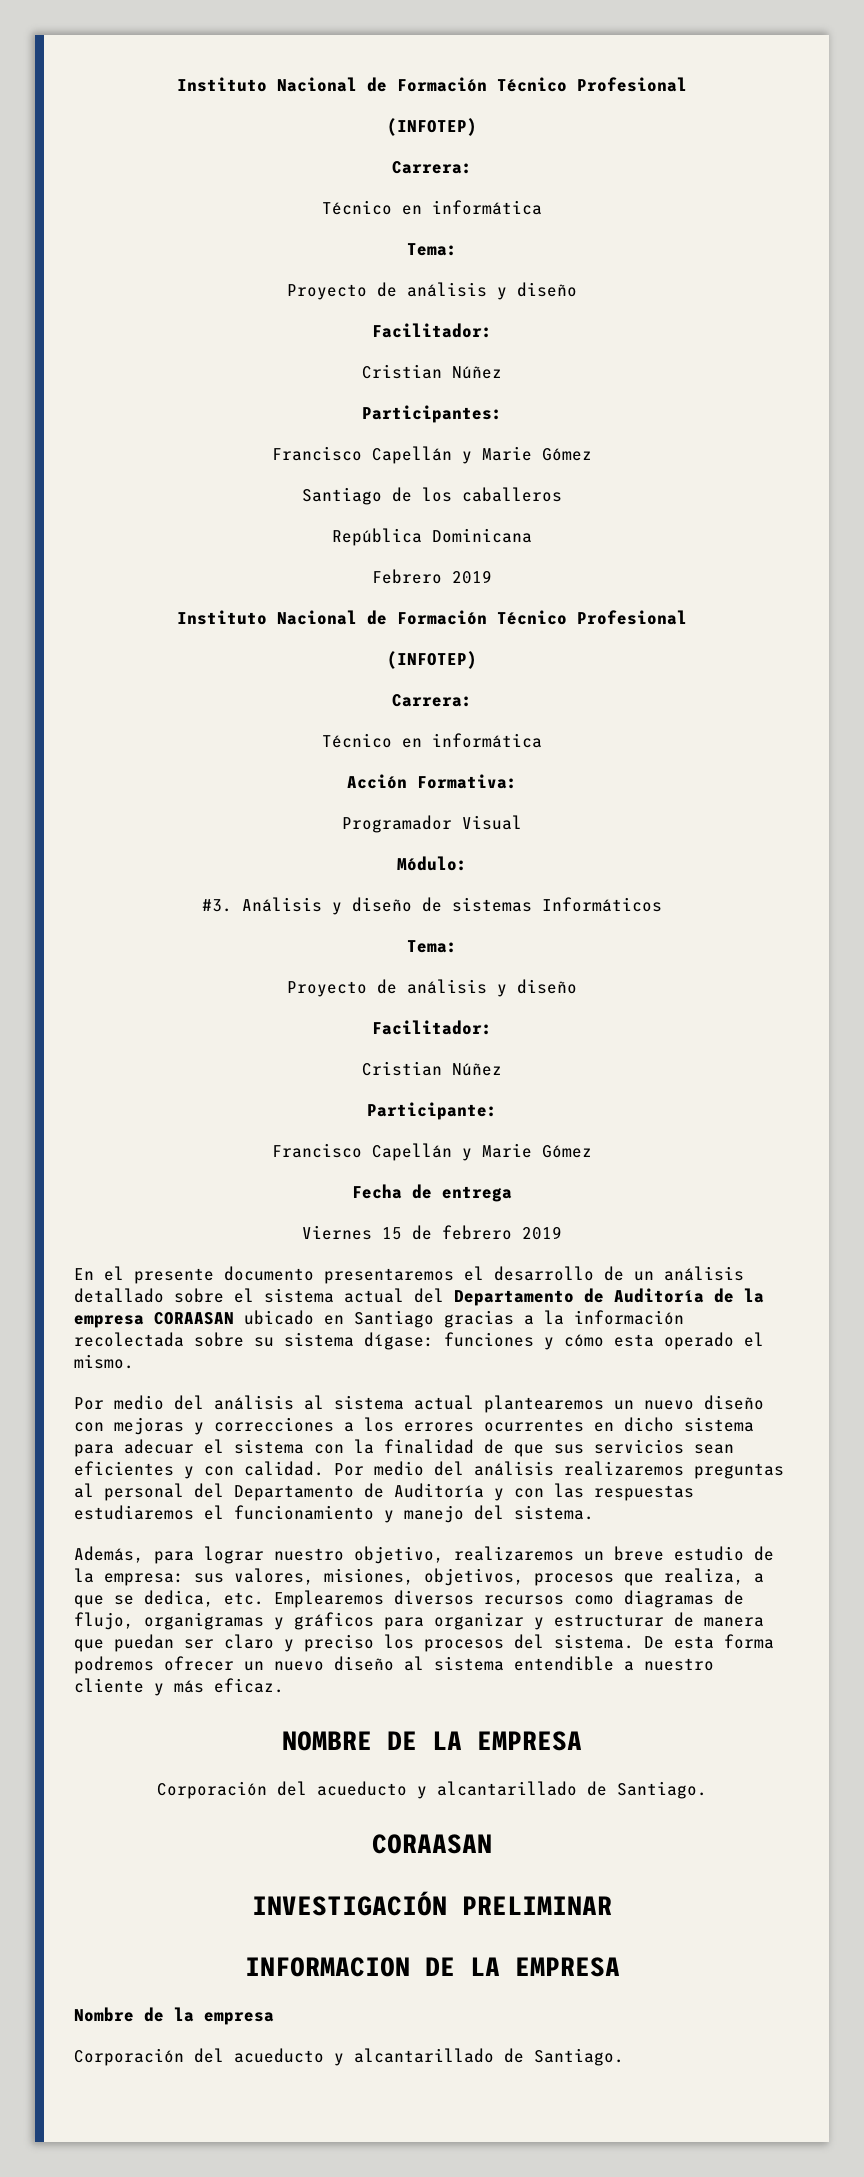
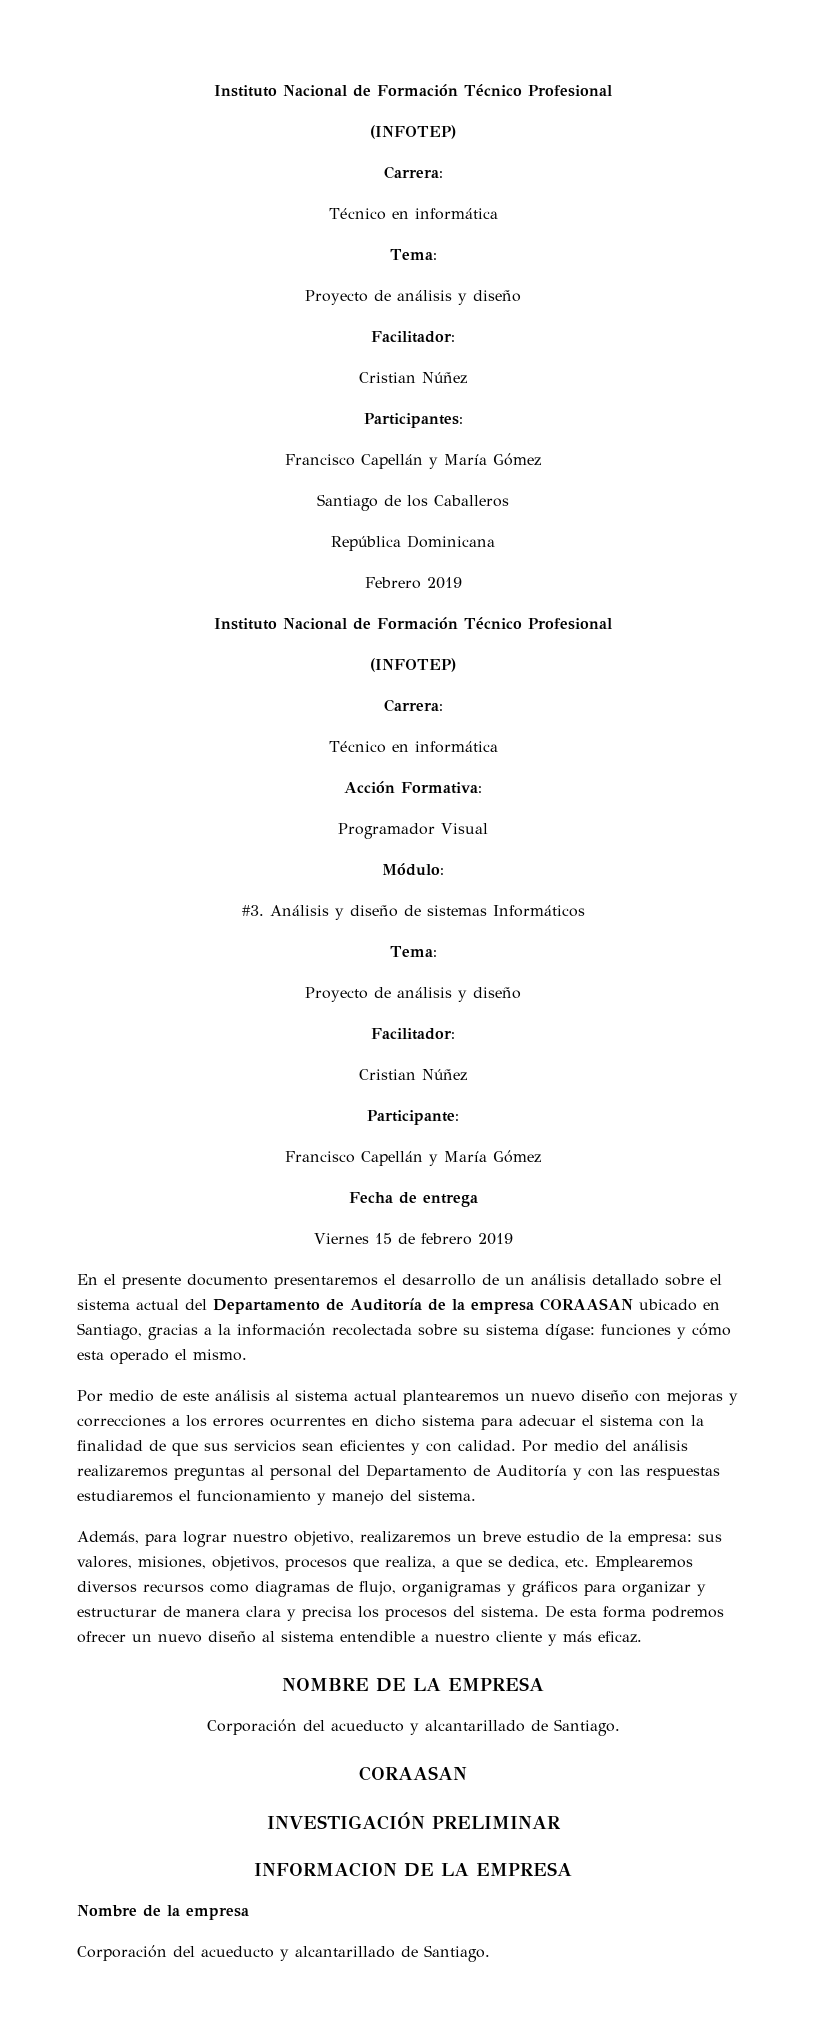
  Participantes:
- Francisco Capellán y Marie Gómez
+ Francisco Capellán y María Gómez
- Santiago de los caballeros
+ Santiago de los Caballeros
  Participante:
- Francisco Capellán y Marie Gómez
+ Francisco Capellán y María Gómez
- En el presente documento presentaremos el desarrollo de un análisis detallado sobre el sistema actual del Departamento de Auditoría de la empresa CORAASAN ubicado en Santiago gracias a la información recolectada sobre su sistema dígase: funciones y cómo esta operado el mismo.
+ En el presente documento presentaremos el desarrollo de un análisis detallado sobre el sistema actual del Departamento de Auditoría de la empresa CORAASAN ubicado en Santiago, gracias a la información recolectada sobre su sistema dígase: funciones y cómo esta operado el mismo.
- Por medio del análisis al sistema actual plantearemos un nuevo diseño con mejoras y correcciones a los errores ocurrentes en dicho sistema para adecuar el sistema con la finalidad de que sus servicios sean eficientes y con calidad.
+ Por medio de este análisis al sistema actual plantearemos un nuevo diseño con mejoras y correcciones a los errores ocurrentes en dicho sistema para adecuar el sistema con la finalidad de que sus servicios sean eficientes y con calidad.
- Además, para lograr nuestro objetivo, realizaremos un breve estudio de la empresa: sus valores, misiones, objetivos, procesos que realiza, a que se dedica, etc. Emplearemos diversos recursos como diagramas de flujo, organigramas y gráficos para organizar y estructurar de manera que puedan ser claro y preciso los procesos del sistema.
+ Además, para lograr nuestro objetivo, realizaremos un breve estudio de la empresa: sus valores, misiones, objetivos, procesos que realiza, a que se dedica, etc. Emplearemos diversos recursos como diagramas de flujo, organigramas y gráficos para organizar y estructurar de manera clara y precisa los procesos del sistema.

